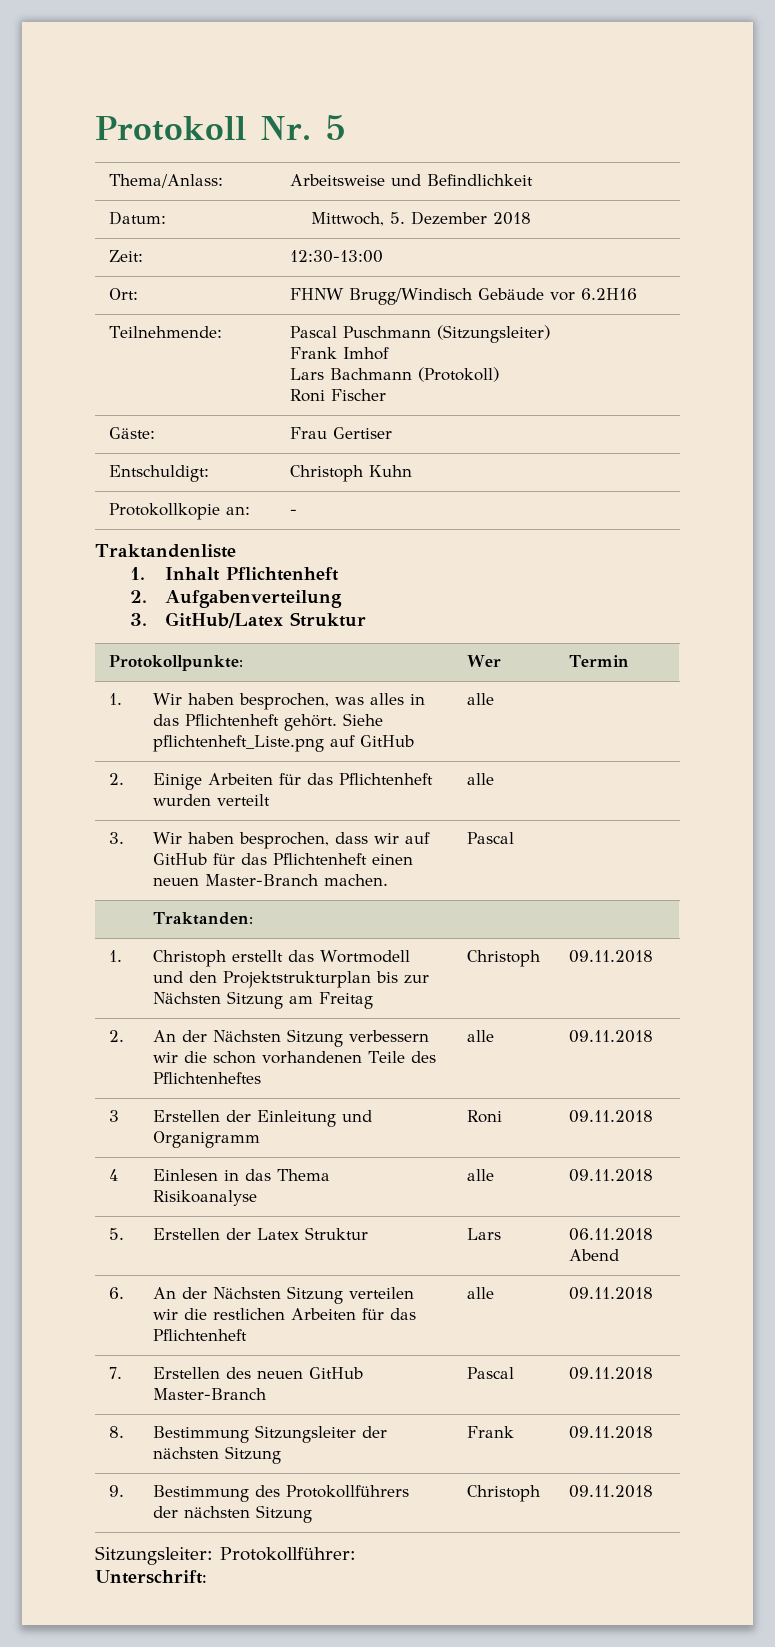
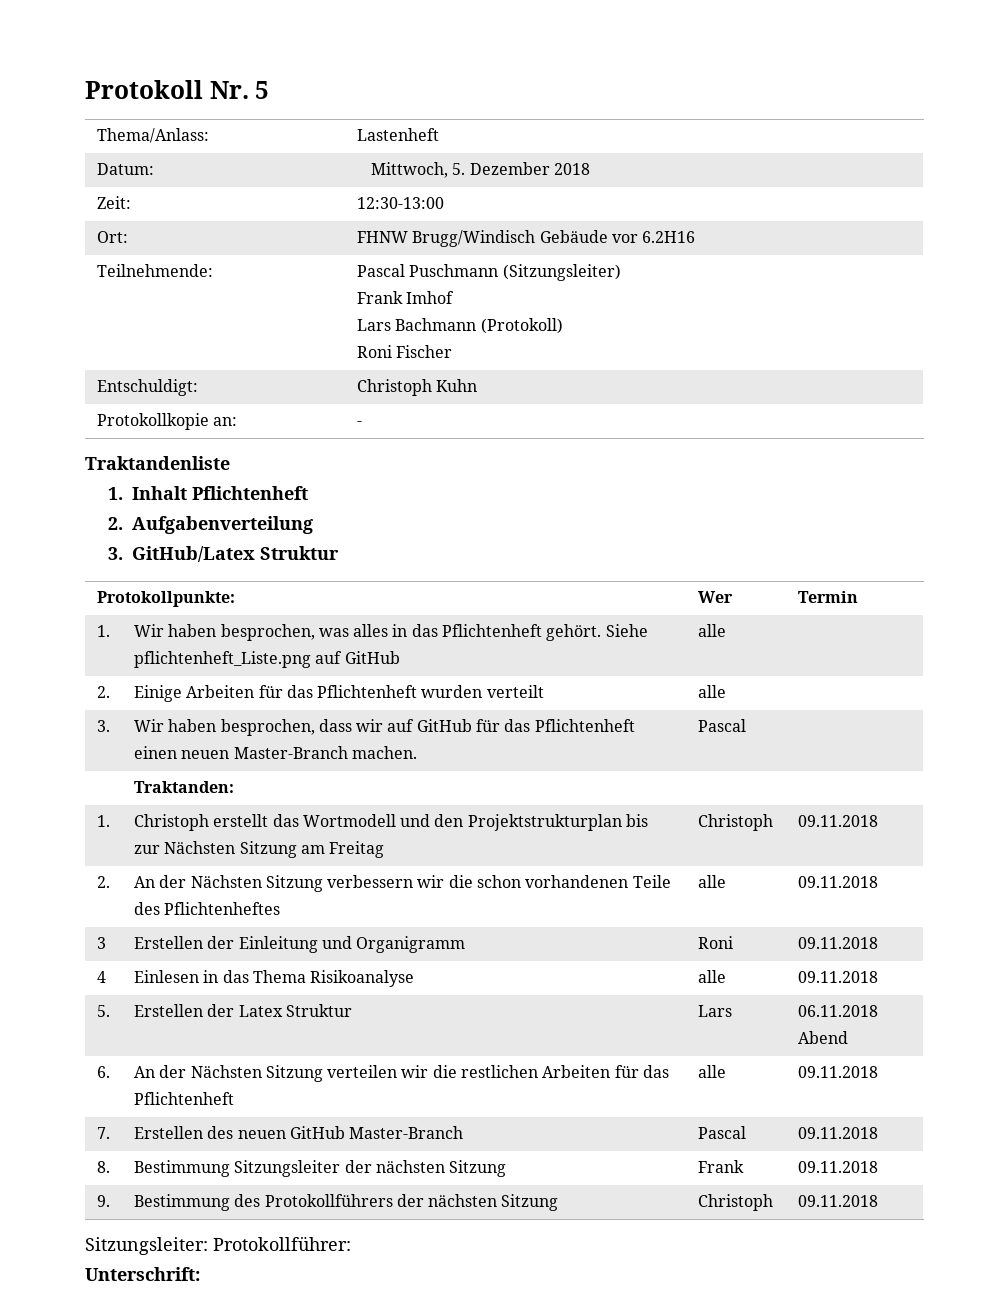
- Thema/Anlass: | Arbeitsweise und Befindlichkeit
+ Thema/Anlass: | Lastenheft
- Gäste: | Frau Gertiser

